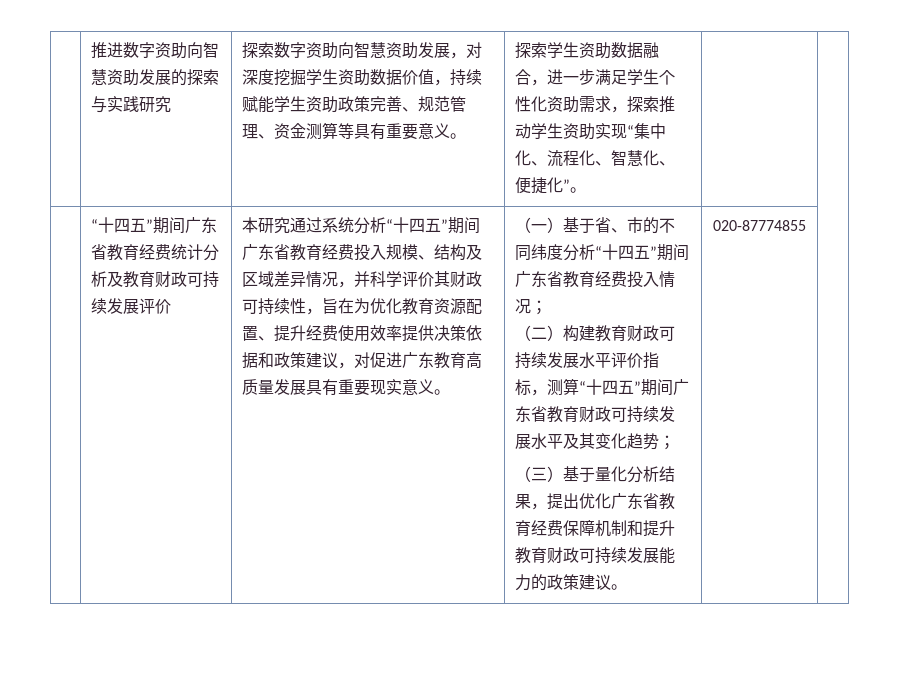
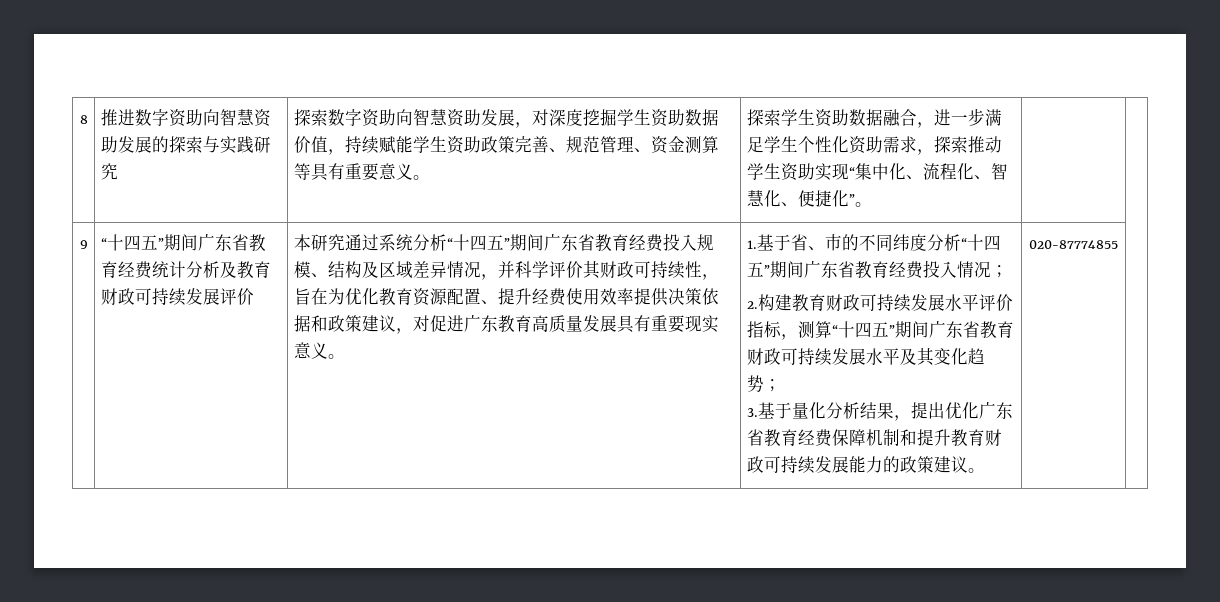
+ 8
+ 9
- （一）基于省、市的不同纬度分析“十四五”期间广东省教育经费投入情况；
+ 1.基于省、市的不同纬度分析“十四五”期间广东省教育经费投入情况；
- （二）构建教育财政可持续发展水平评价指标，测算“十四五”期间广东省教育财政可持续发展水平及其变化趋势；
+ 2.构建教育财政可持续发展水平评价指标，测算“十四五”期间广东省教育财政可持续发展水平及其变化趋势；
- （三）基于量化分析结果，提出优化广东省教育经费保障机制和提升教育财政可持续发展能力的政策建议。
+ 3.基于量化分析结果，提出优化广东省教育经费保障机制和提升教育财政可持续发展能力的政策建议。

